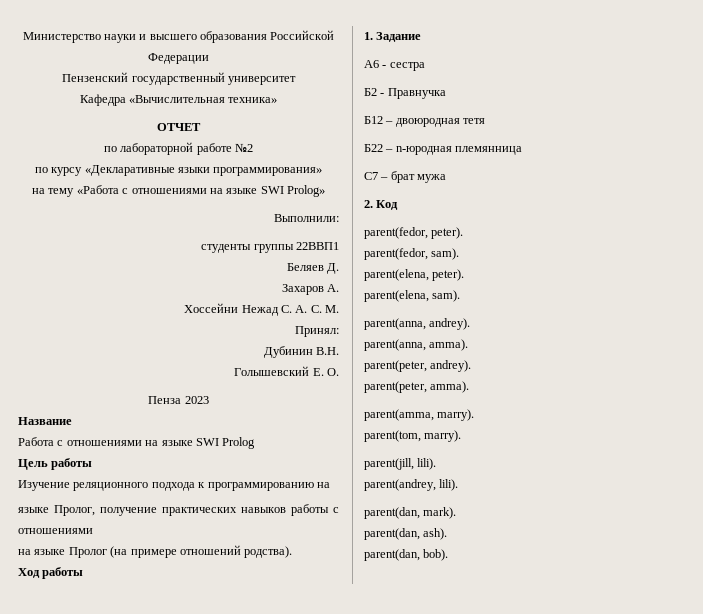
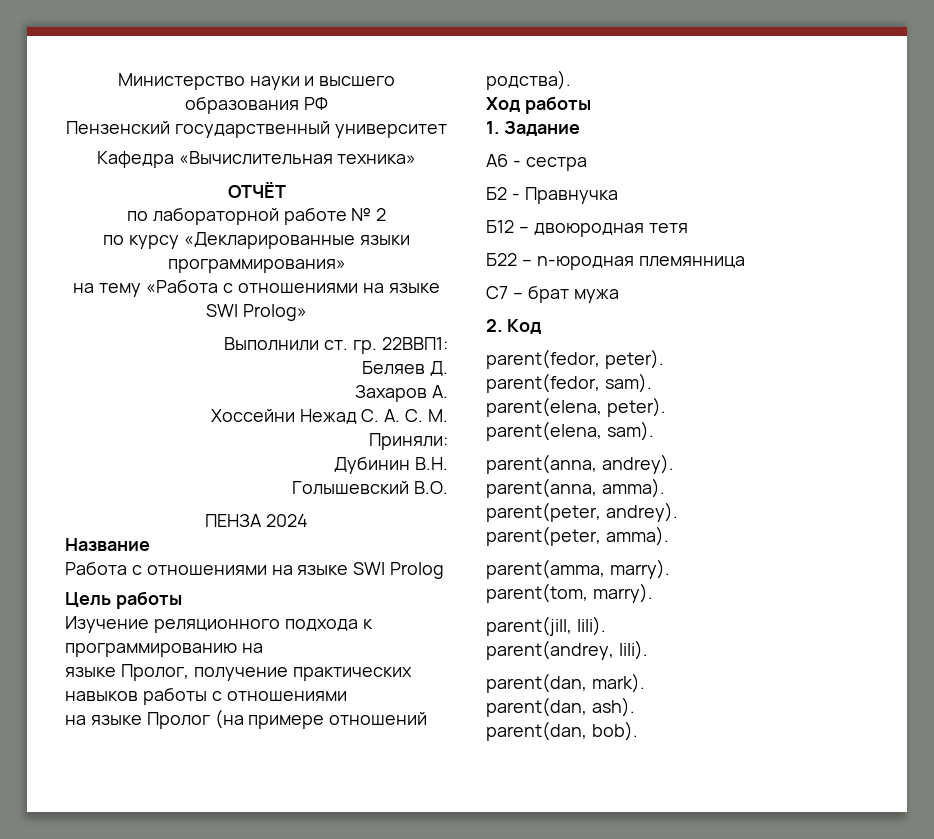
- Министерство науки и высшего образования Российской Федерации
+ Министерство науки и высшего образования РФ
- ОТЧЕТ
+ ОТЧЁТ
- по лабораторной работе №2
+ по лабораторной работе № 2
- по курсу «Декларативные языки программирования»
+ по курсу «Декларированные языки программирования»
- Выполнили:
- студенты группы 22ВВП1
+ Выполнили ст. гр. 22ВВП1:
- Принял:
+ Приняли:
- Голышевский Е. О.
- Пенза 2023
+ Голышевский В.О.
+ ПЕНЗА 2024

